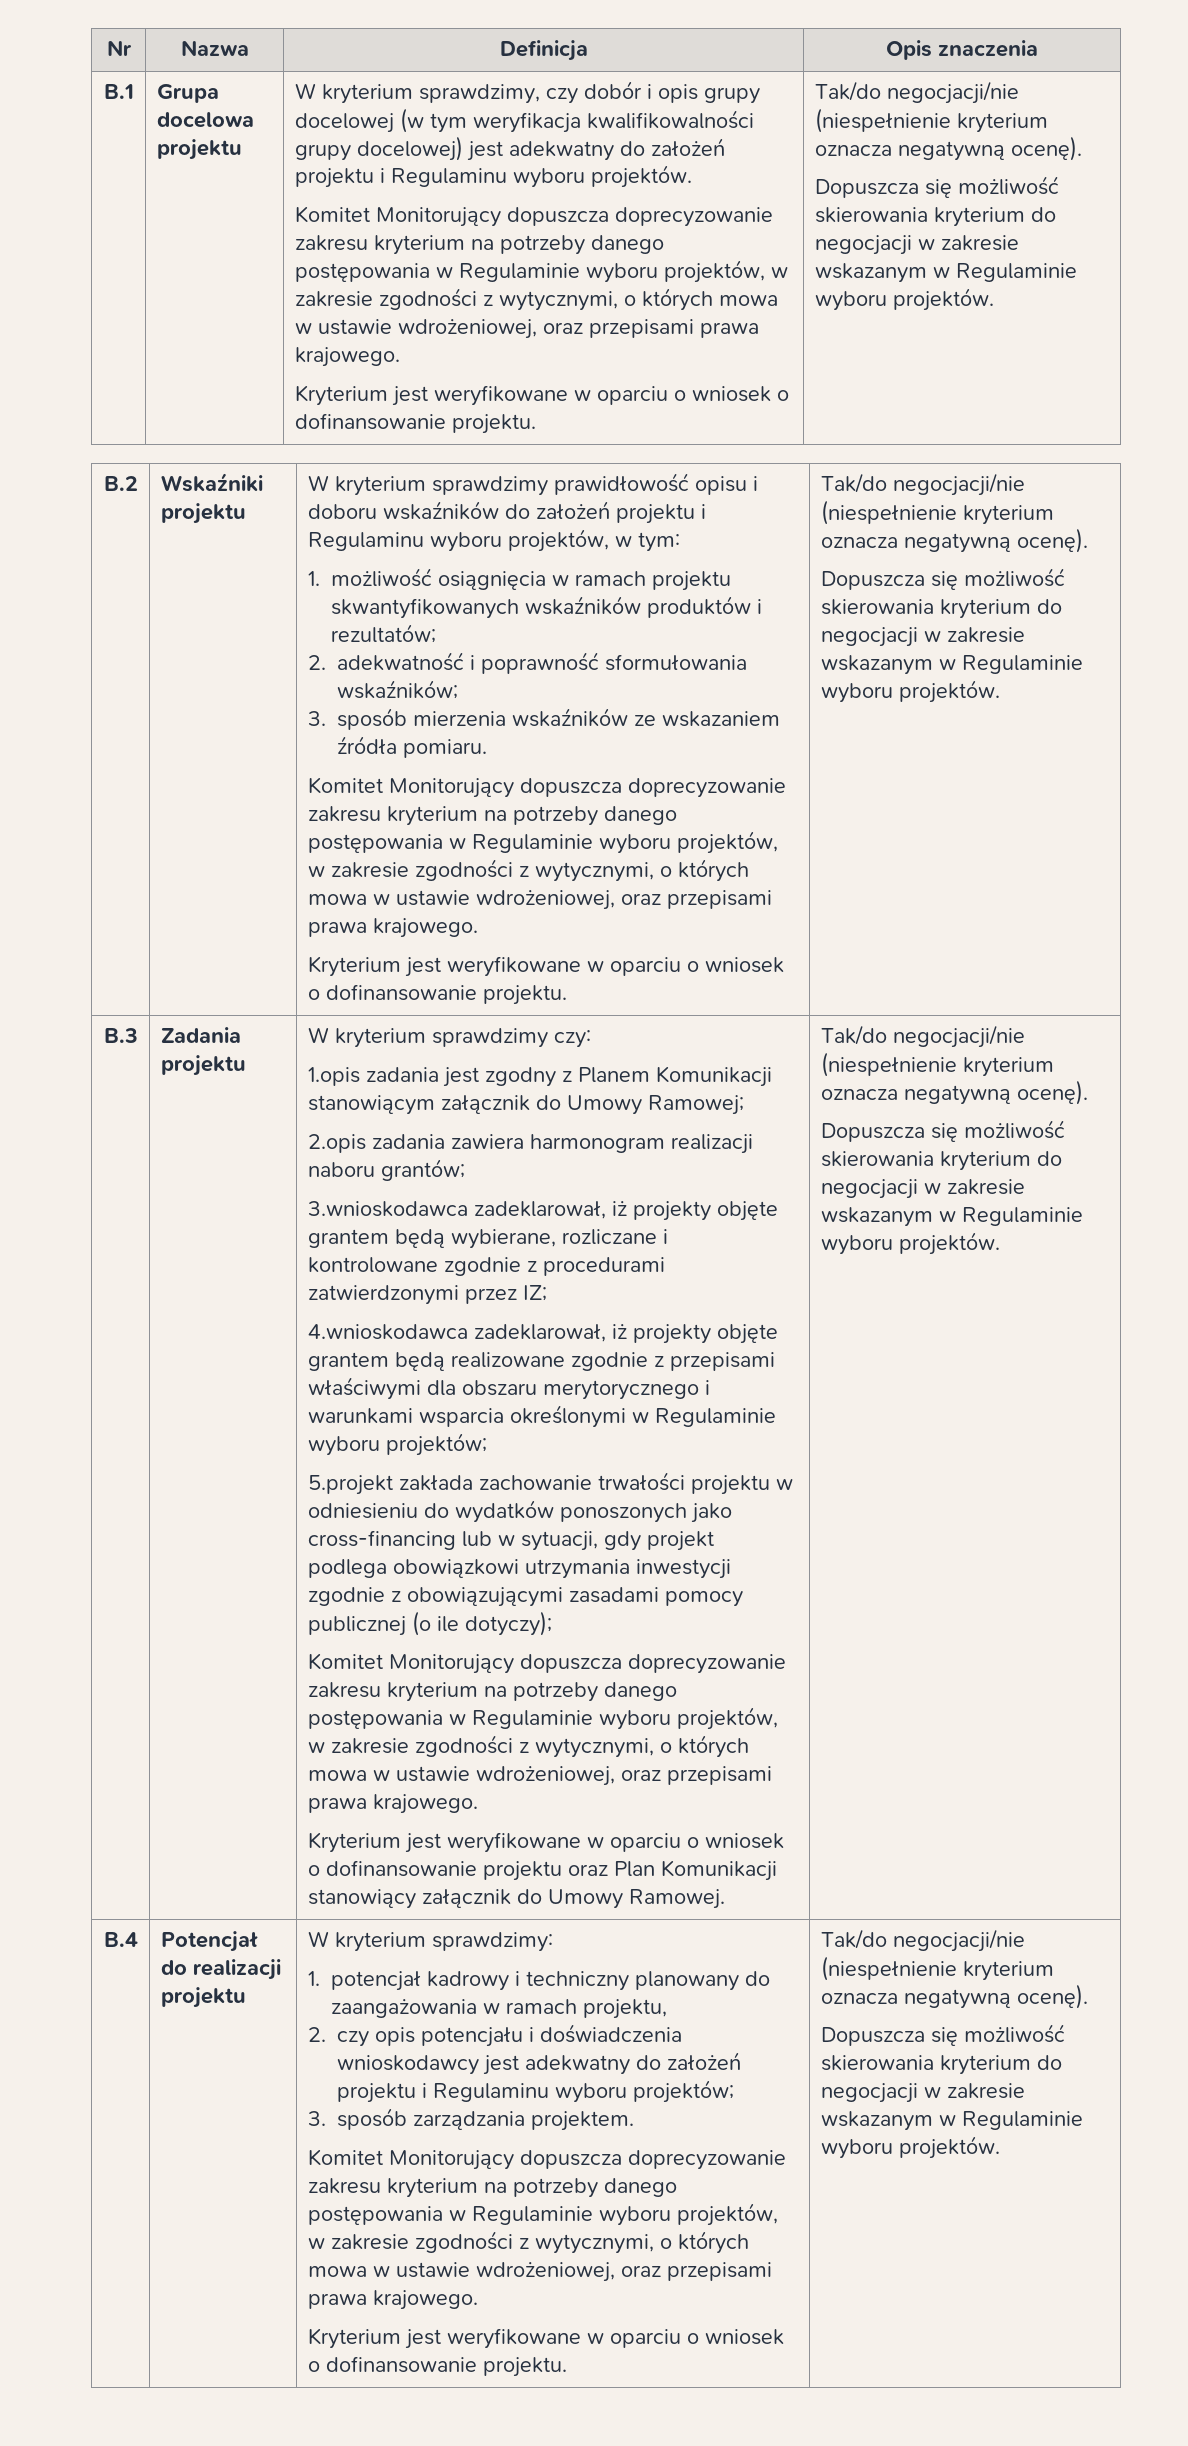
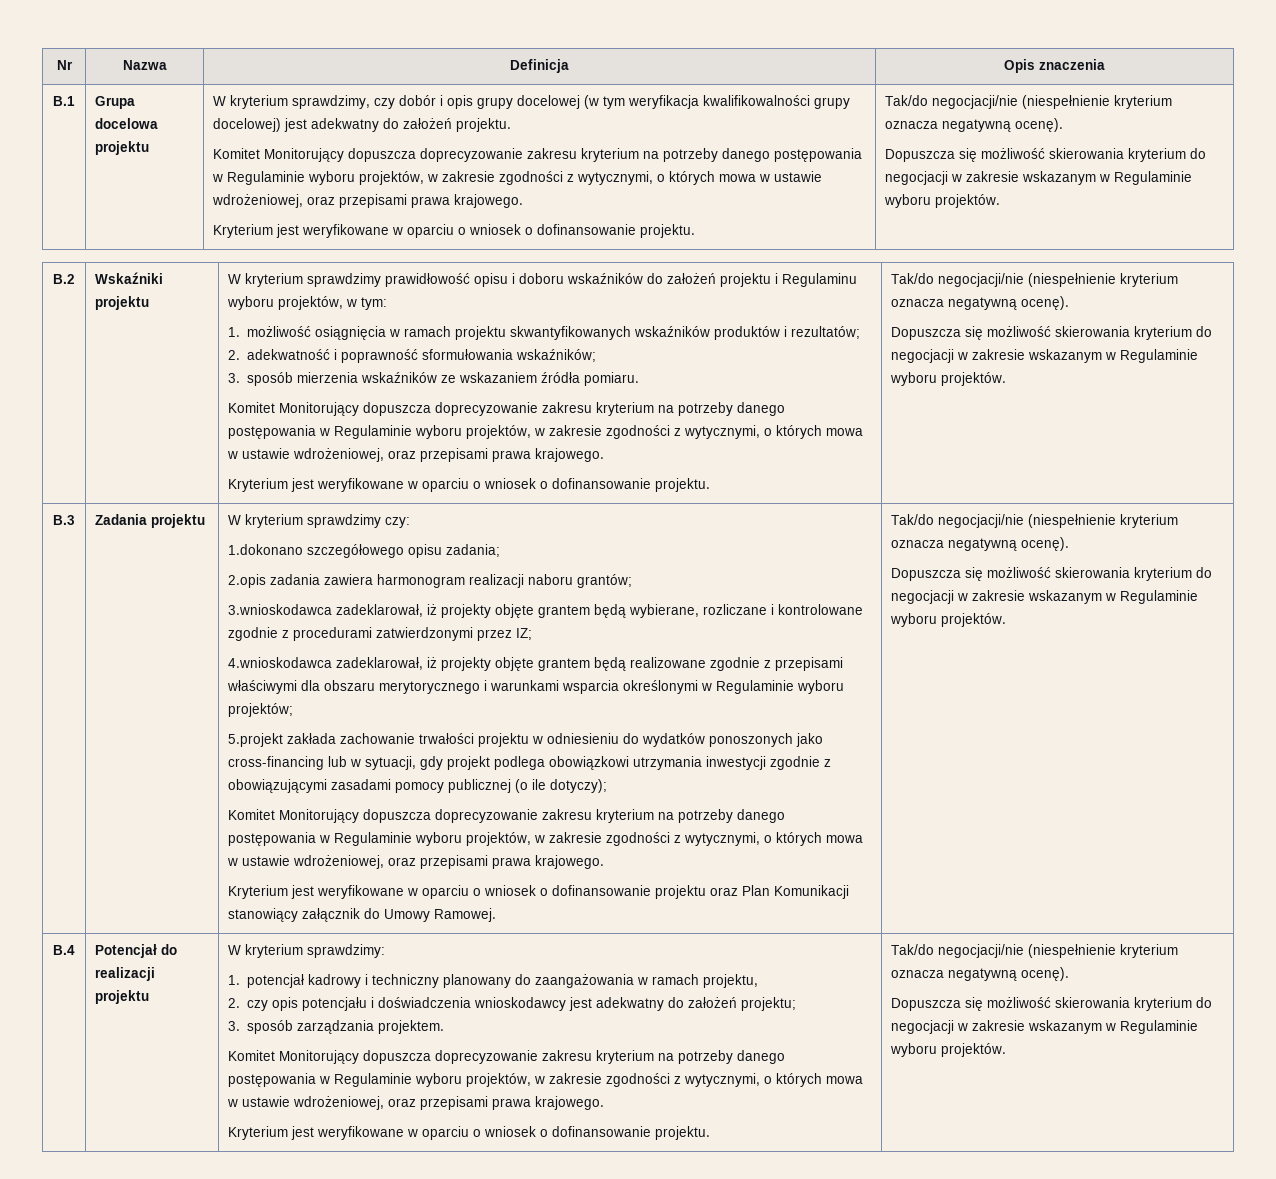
- W kryterium sprawdzimy, czy dobór i opis grupy docelowej (w tym weryfikacja kwalifikowalności grupy docelowej) jest adekwatny do założeń projektu i Regulaminu wyboru projektów.
+ W kryterium sprawdzimy, czy dobór i opis grupy docelowej (w tym weryfikacja kwalifikowalności grupy docelowej) jest adekwatny do założeń projektu.
- 1.opis zadania jest zgodny z Planem Komunikacji stanowiącym załącznik do Umowy Ramowej;
+ 1.dokonano szczegółowego opisu zadania;
- 2. czy opis potencjału i doświadczenia wnioskodawcy jest adekwatny do założeń projektu i Regulaminu wyboru projektów;
+ 2. czy opis potencjału i doświadczenia wnioskodawcy jest adekwatny do założeń projektu;

